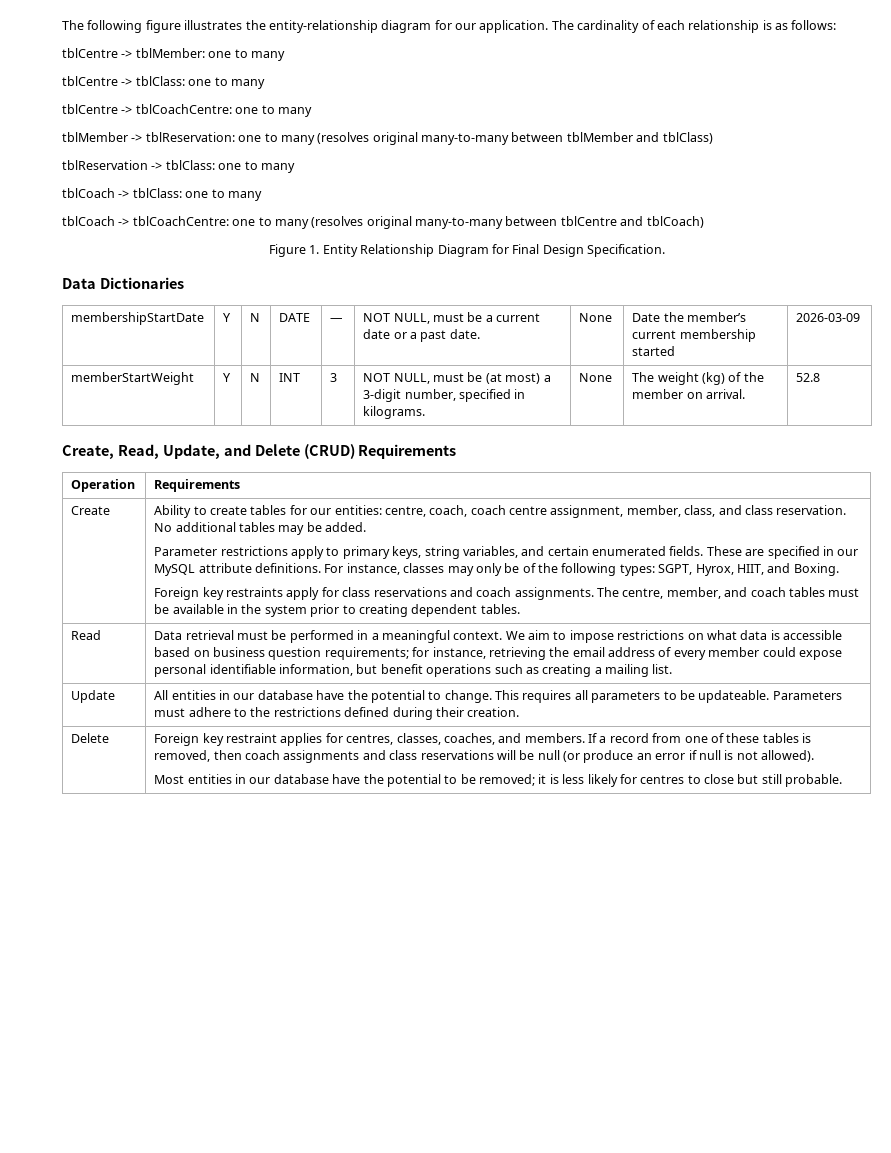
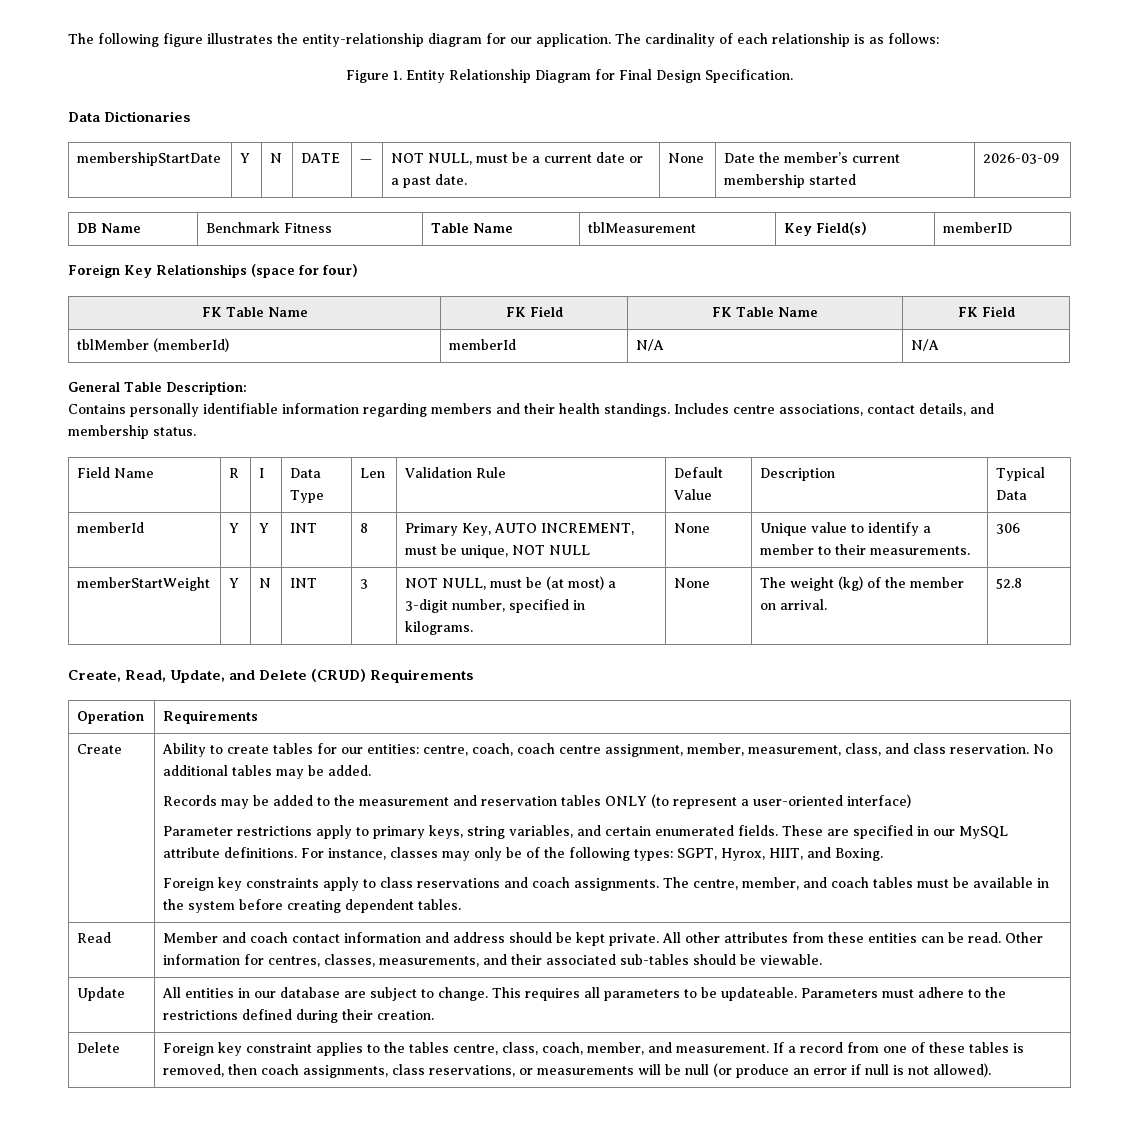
- tblCentre -> tblMember: one to many
- tblCentre -> tblClass: one to many
- tblCentre -> tblCoachCentre: one to many
- tblMember -> tblReservation: one to many (resolves original many-to-many between tblMember and tblClass)
- tblReservation -> tblClass: one to many
- tblCoach -> tblClass: one to many
- tblCoach -> tblCoachCentre: one to many (resolves original many-to-many between tblCentre and tblCoach)
+ DB Name | Benchmark Fitness | Table Name | tblMeasurement | Key Field(s) | memberID
+ Foreign Key Relationships (space for four)
+ FK Table Name | FK Field | FK Table Name | FK Field
+ tblMember (memberId) | memberId | N/A | N/A
+ General Table Description:
+ Contains personally identifiable information regarding members and their health standings. Includes centre associations, contact details, and membership status.
+ Field Name | R | I | Data Type | Len | Validation Rule | Default Value | Description | Typical Data
+ memberId | Y | Y | INT | 8 | Primary Key, AUTO INCREMENT, must be unique, NOT NULL | None | Unique value to identify a member to their measurements. | 306
- Ability to create tables for our entities: centre, coach, coach centre assignment, member, class, and class reservation.
+ Ability to create tables for our entities: centre, coach, coach centre assignment, member, measurement, class, and class reservation.
+ Records may be added to the measurement and reservation tables ONLY (to represent a user-oriented interface)
- Foreign key restraints apply for class reservations and coach assignments.
+ Foreign key constraints apply to class reservations and coach assignments.
- The centre, member, and coach tables must be available in the system prior to creating dependent tables.
+ The centre, member, and coach tables must be available in the system before creating dependent tables.
- Data retrieval must be performed in a meaningful context. We aim to impose restrictions on what data is accessible based on business question requirements; for instance, retrieving the email address of every member could expose personal identifiable information, but benefit operations such as creating a mailing list.
+ Member and coach contact information and address should be kept private. All other attributes from these entities can be read. Other information for centres, classes, measurements, and their associated sub-tables should be viewable.
- Update | All entities in our database have the potential to change. This requires all parameters to be updateable. Parameters must adhere to the restrictions defined during their creation.
+ Update | All entities in our database are subject to change. This requires all parameters to be updateable. Parameters must adhere to the restrictions defined during their creation.
- Foreign key restraint applies for centres, classes, coaches, and members.
+ Foreign key constraint applies to the tables centre, class, coach, member, and measurement.
- If a record from one of these tables is removed, then coach assignments and class reservations will be null (or produce an error if null is not allowed).
+ If a record from one of these tables is removed, then coach assignments, class reservations, or measurements will be null (or produce an error if null is not allowed).
- Most entities in our database have the potential to be removed; it is less likely for centres to close but still probable.

